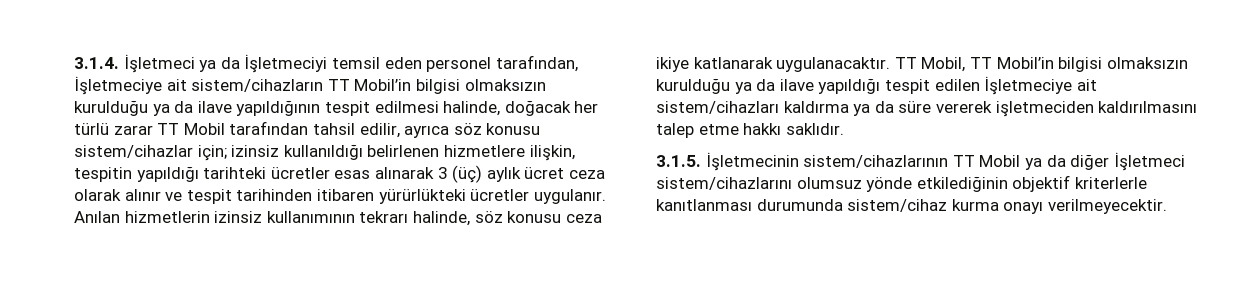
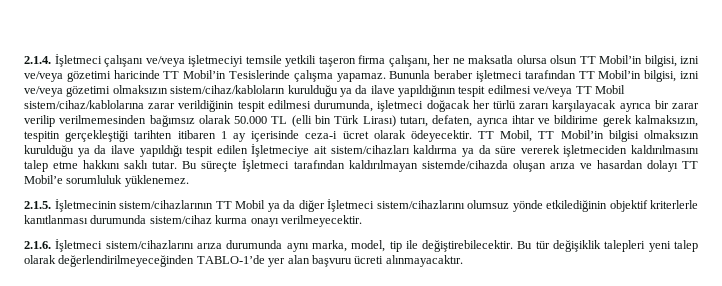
- 3.1.4. İşletmeci ya da İşletmeciyi temsil eden personel tarafından, İşletmeciye ait sistem/cihazların TT Mobil’in bilgisi olmaksızın kurulduğu ya da ilave yapıldığının tespit edilmesi halinde, doğacak her türlü zarar TT Mobil tarafından tahsil edilir, ayrıca söz konusu sistem/cihazlar için; izinsiz kullanıldığı belirlenen hizmetlere ilişkin, tespitin yapıldığı tarihteki ücretler esas alınarak 3 (üç) aylık ücret ceza olarak alınır ve tespit tarihinden itibaren yürürlükteki ücretler uygulanır. Anılan hizmetlerin izinsiz kullanımının tekrarı halinde, söz konusu ceza ikiye katlanarak uygulanacaktır.
+ 2.1.4. İşletmeci çalışanı ve/veya işletmeciyi temsile yetkili taşeron firma çalışanı, her ne maksatla olursa olsun TT Mobil’in bilgisi, izni ve/veya gözetimi haricinde TT Mobil’in Tesislerinde çalışma yapamaz. Bununla beraber işletmeci tarafından TT Mobil’in bilgisi, izni ve/veya gözetimi olmaksızın sistem/cihaz/kabloların kurulduğu ya da ilave yapıldığının tespit edilmesi ve/veya TT Mobil sistem/cihaz/kablolarına zarar verildiğinin tespit edilmesi durumunda, işletmeci doğacak her türlü zararı karşılayacak ayrıca bir zarar verilip verilmemesinden bağımsız olarak 50.000 TL (elli bin Türk Lirası) tutarı, defaten, ayrıca ihtar ve bildirime gerek kalmaksızın, tespitin gerçekleştiği tarihten itibaren 1 ay içerisinde ceza-i ücret olarak ödeyecektir.
- TT Mobil, TT Mobil’in bilgisi olmaksızın kurulduğu ya da ilave yapıldığı tespit edilen İşletmeciye ait sistem/cihazları kaldırma ya da süre vererek işletmeciden kaldırılmasını talep etme hakkı saklıdır.
- 3.1.5. İşletmecinin sistem/cihazlarının TT Mobil ya da diğer İşletmeci sistem/cihazlarını olumsuz yönde etkilediğinin objektif kriterlerle kanıtlanması durumunda sistem/cihaz kurma onayı verilmeyecektir.
+ TT Mobil, TT Mobil’in bilgisi olmaksızın kurulduğu ya da ilave yapıldığı tespit edilen İşletmeciye ait sistem/cihazları kaldırma ya da süre vererek işletmeciden kaldırılmasını talep etme hakkını saklı tutar. Bu süreçte İşletmeci tarafından kaldırılmayan sistemde/cihazda oluşan arıza ve hasardan dolayı TT Mobil’e sorumluluk yüklenemez.
+ 2.1.5. İşletmecinin sistem/cihazlarının TT Mobil ya da diğer İşletmeci sistem/cihazlarını olumsuz yönde etkilediğinin objektif kriterlerle kanıtlanması durumunda sistem/cihaz kurma onayı verilmeyecektir.
+ 2.1.6. İşletmeci sistem/cihazlarını arıza durumunda aynı marka, model, tip ile değiştirebilecektir. Bu tür değişiklik talepleri yeni talep olarak değerlendirilmeyeceğinden TABLO-1’de yer alan başvuru ücreti alınmayacaktır.

